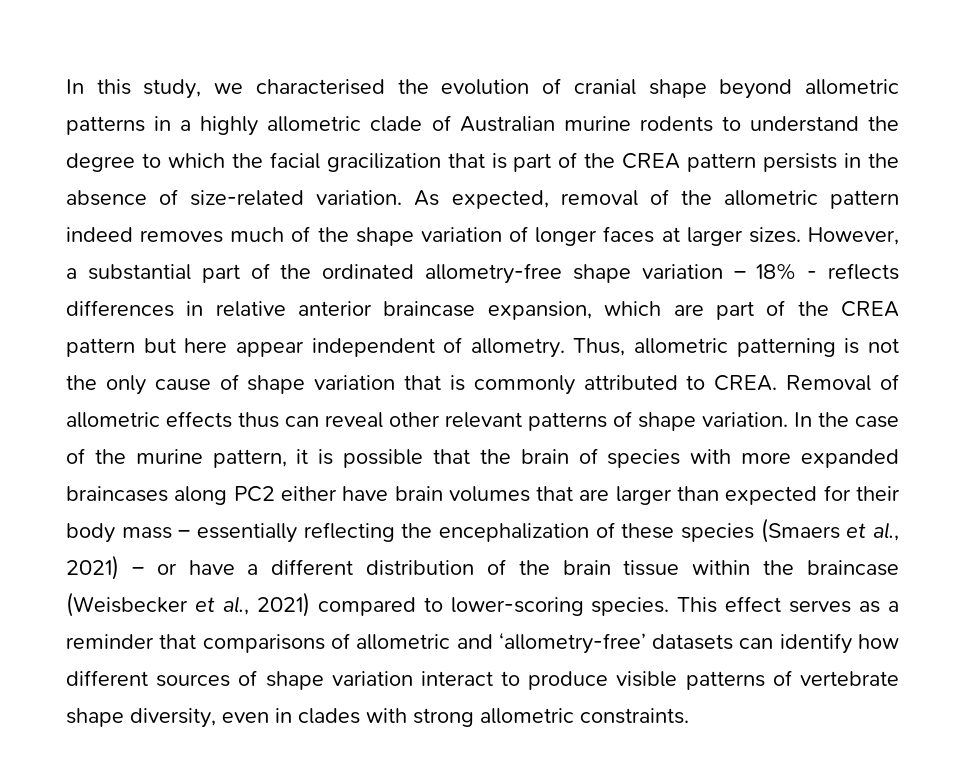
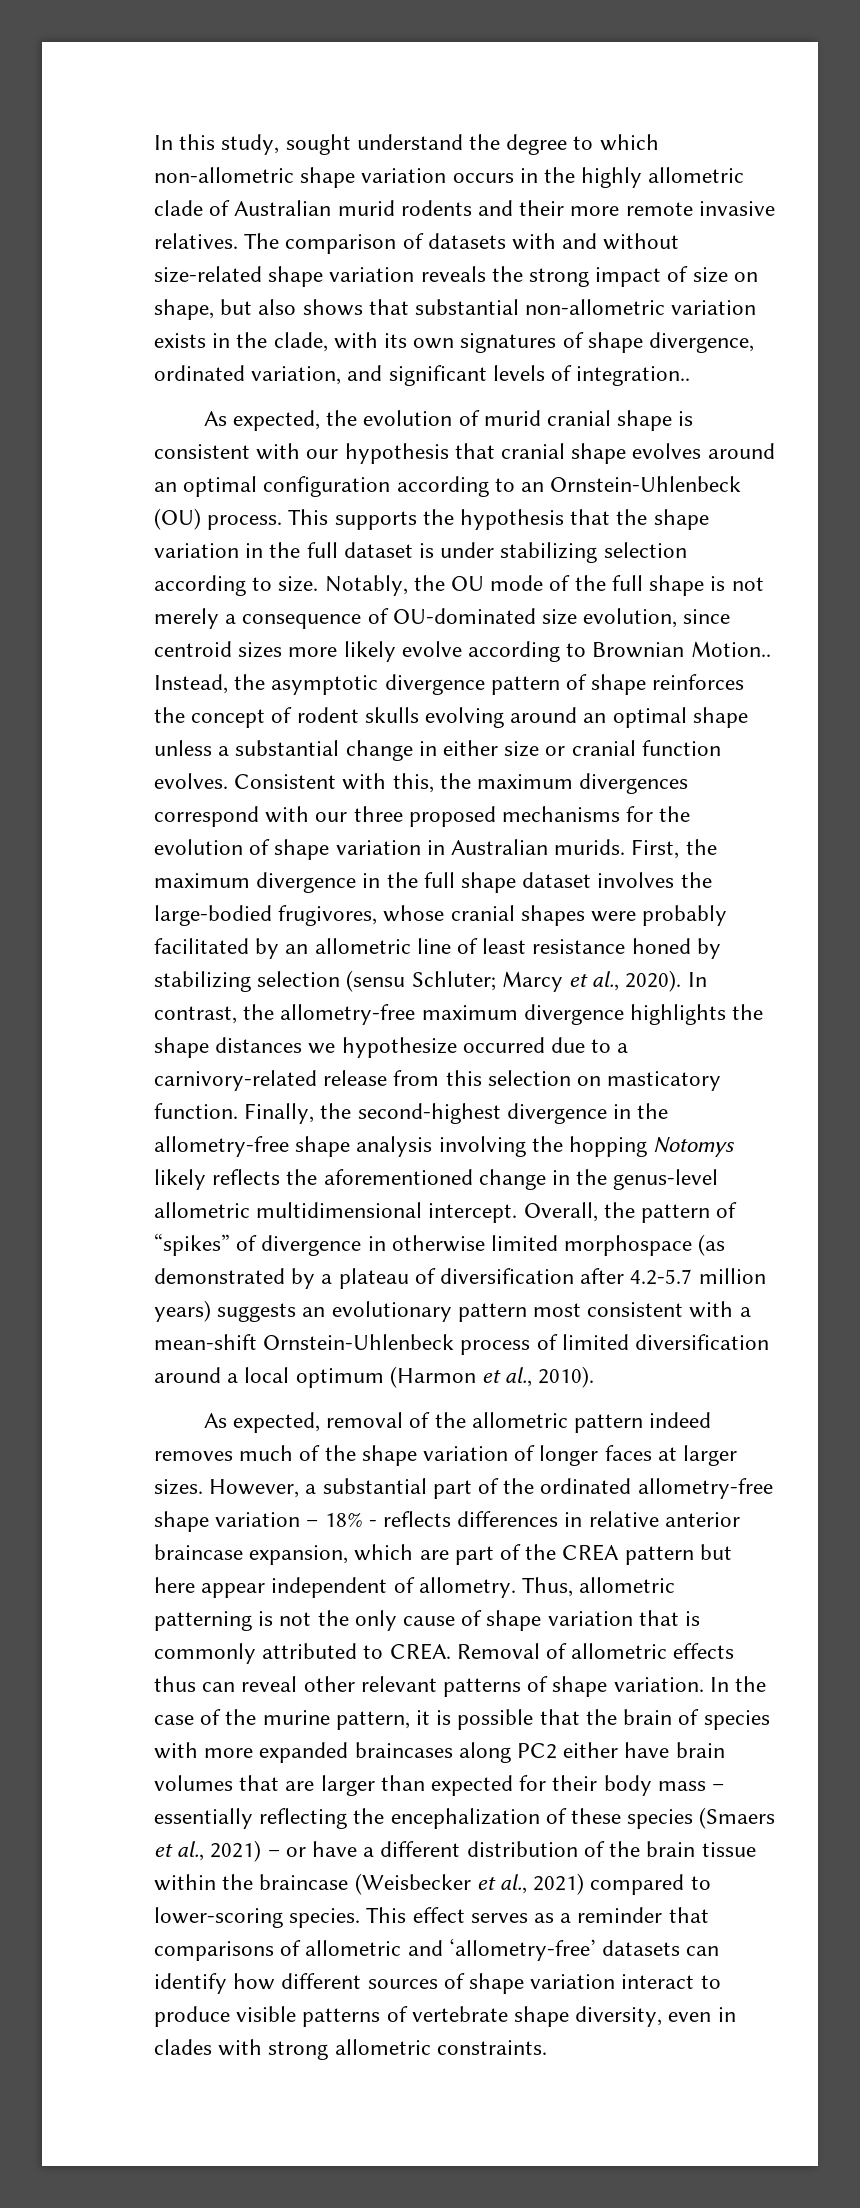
- In this study, we characterised the evolution of cranial shape beyond allometric patterns in a highly allometric clade of Australian murine rodents to understand the degree to which the facial gracilization that is part of the CREA pattern persists in the absence of size-related variation. As expected, removal of the allometric pattern indeed removes much of the shape variation of longer faces at larger sizes.
+ In this study, sought understand the degree to which non-allometric shape variation occurs in the highly allometric clade of Australian murid rodents and their more remote invasive relatives. The comparison of datasets with and without size-related shape variation reveals the strong impact of size on shape, but also shows that substantial non-allometric variation exists in the clade, with its own signatures of shape divergence, ordinated variation, and significant levels of integration..
+ As expected, the evolution of murid cranial shape is consistent with our hypothesis that cranial shape evolves around an optimal configuration according to an Ornstein-Uhlenbeck (OU) process. This supports the hypothesis that the shape variation in the full dataset is under stabilizing selection according to size. Notably, the OU mode of the full shape is not merely a consequence of OU-dominated size evolution, since centroid sizes more likely evolve according to Brownian Motion.. Instead, the asymptotic divergence pattern of shape reinforces the concept of rodent skulls evolving around an optimal shape unless a substantial change in either size or cranial function evolves. Consistent with this, the maximum divergences correspond with our three proposed mechanisms for the evolution of shape variation in Australian murids. First, the maximum divergence in the full shape dataset involves the large-bodied frugivores, whose cranial shapes were probably facilitated by an allometric line of least resistance honed by stabilizing selection (sensu Schluter; Marcy et al., 2020). In contrast, the allometry-free maximum divergence highlights the shape distances we hypothesize occurred due to a carnivory-related release from this selection on masticatory function. Finally, the second-highest divergence in the allometry-free shape analysis involving the hopping Notomys likely reflects the aforementioned change in the genus-level allometric multidimensional intercept. Overall, the pattern of “spikes” of divergence in otherwise limited morphospace (as demonstrated by a plateau of diversification after 4.2-5.7 million years) suggests an evolutionary pattern most consistent with a mean-shift Ornstein-Uhlenbeck process of limited diversification around a local optimum (Harmon et al., 2010).
+ As expected, removal of the allometric pattern indeed removes much of the shape variation of longer faces at larger sizes.

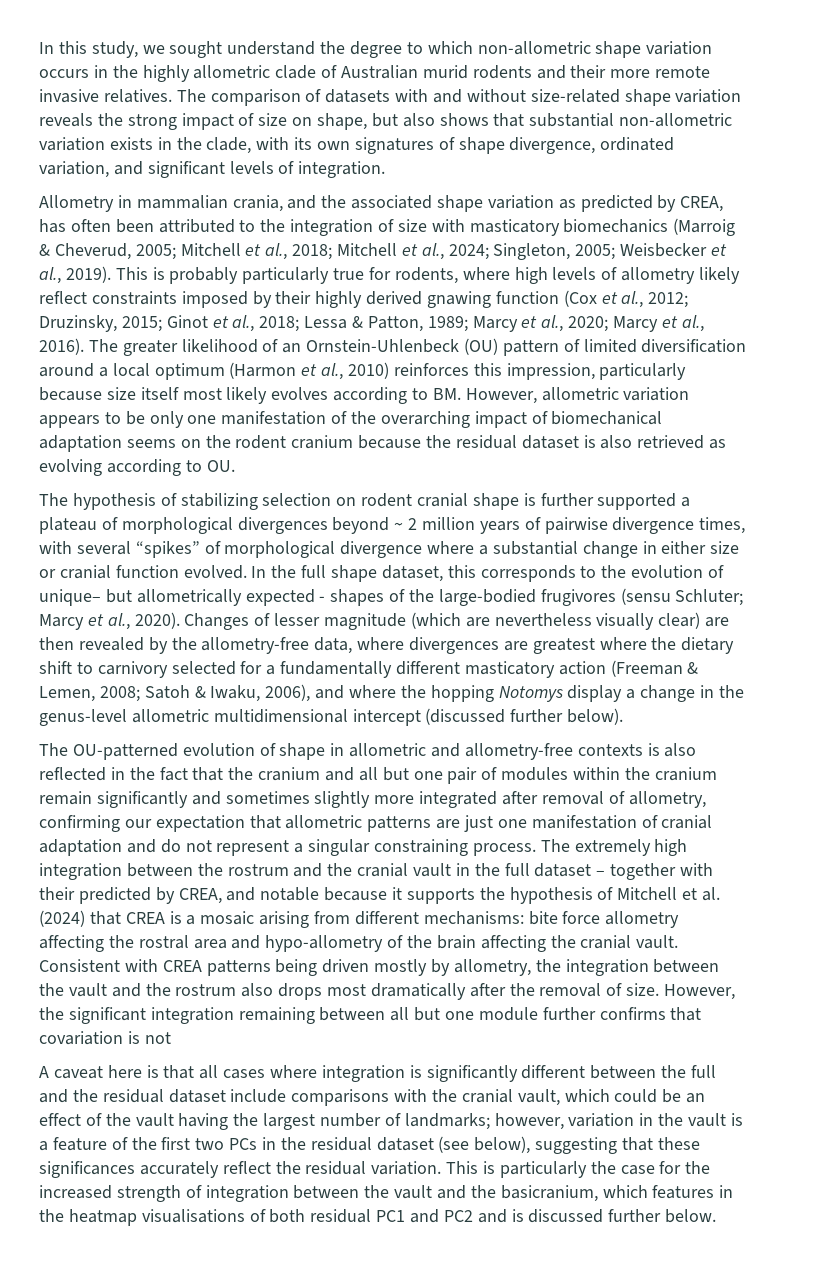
- In this study, sought understand the degree to which non-allometric shape variation occurs in the highly allometric clade of Australian murid rodents and their more remote invasive relatives.
+ In this study, we sought understand the degree to which non-allometric shape variation occurs in the highly allometric clade of Australian murid rodents and their more remote invasive relatives.
- The comparison of datasets with and without size-related shape variation reveals the strong impact of size on shape, but also shows that substantial non-allometric variation exists in the clade, with its own signatures of shape divergence, ordinated variation, and significant levels of integration..
- As expected, the evolution of murid cranial shape is consistent with our hypothesis that cranial shape evolves around an optimal configuration according to an Ornstein-Uhlenbeck (OU) process. This supports the hypothesis that the shape variation in the full dataset is under stabilizing selection according to size. Notably, the OU mode of the full shape is not merely a consequence of OU-dominated size evolution, since centroid sizes more likely evolve according to Brownian Motion.. Instead, the asymptotic divergence pattern of shape reinforces the concept of rodent skulls evolving around an optimal shape unless a substantial change in either size or cranial function evolves. Consistent with this, the maximum divergences correspond with our three proposed mechanisms for the evolution of shape variation in Australian murids. First, the maximum divergence in the full shape dataset involves the large-bodied frugivores, whose cranial shapes were probably facilitated by an allometric line of least resistance honed by stabilizing selection (sensu Schluter; Marcy et al., 2020). In contrast, the allometry-free maximum divergence highlights the shape distances we hypothesize occurred due to a carnivory-related release from this selection on masticatory function. Finally, the second-highest divergence in the allometry-free shape analysis involving the hopping Notomys likely reflects the aforementioned change in the genus-level allometric multidimensional intercept. Overall, the pattern of “spikes” of divergence in otherwise limited morphospace (as demonstrated by a plateau of diversification after 4.2-5.7 million years) suggests an evolutionary pattern most consistent with a mean-shift Ornstein-Uhlenbeck process of limited diversification around a local optimum (Harmon et al., 2010).
- As expected, removal of the allometric pattern indeed removes much of the shape variation of longer faces at larger sizes. However, a substantial part of the ordinated allometry-free shape variation – 18% - reflects differences in relative anterior braincase expansion, which are part of the CREA pattern but here appear independent of allometry. Thus, allometric patterning is not the only cause of shape variation that is commonly attributed to CREA. Removal of allometric effects thus can reveal other relevant patterns of shape variation. In the case of the murine pattern, it is possible that the brain of species with more expanded braincases along PC2 either have brain volumes that are larger than expected for their body mass – essentially reflecting the encephalization of these species (Smaers et al., 2021) – or have a different distribution of the brain tissue within the braincase (Weisbecker et al., 2021) compared to lower-scoring species. This effect serves as a reminder that comparisons of allometric and ‘allometry-free’ datasets can identify how different sources of shape variation interact to produce visible patterns of vertebrate shape diversity, even in clades with strong allometric constraints.
+ The comparison of datasets with and without size-related shape variation reveals the strong impact of size on shape, but also shows that substantial non-allometric variation exists in the clade, with its own signatures of shape divergence, ordinated variation, and significant levels of integration.
+ Allometry in mammalian crania, and the associated shape variation as predicted by CREA, has often been attributed to the integration of size with masticatory biomechanics (Marroig & Cheverud, 2005; Mitchell et al., 2018; Mitchell et al., 2024; Singleton, 2005; Weisbecker et al., 2019). This is probably particularly true for rodents, where high levels of allometry likely reflect constraints imposed by their highly derived gnawing function (Cox et al., 2012; Druzinsky, 2015; Ginot et al., 2018; Lessa & Patton, 1989; Marcy et al., 2020; Marcy et al., 2016). The greater likelihood of an Ornstein-Uhlenbeck (OU) pattern of limited diversification around a local optimum (Harmon et al., 2010) reinforces this impression, particularly because size itself most likely evolves according to BM. However, allometric variation appears to be only one manifestation of the overarching impact of biomechanical adaptation seems on the rodent cranium because the residual dataset is also retrieved as evolving according to OU.
+ The hypothesis of stabilizing selection on rodent cranial shape is further supported a plateau of morphological divergences beyond ~ 2 million years of pairwise divergence times, with several “spikes” of morphological divergence where a substantial change in either size or cranial function evolved. In the full shape dataset, this corresponds to the evolution of unique– but allometrically expected - shapes of the large-bodied frugivores (sensu Schluter; Marcy et al., 2020). Changes of lesser magnitude (which are nevertheless visually clear) are then revealed by the allometry-free data, where divergences are greatest where the dietary shift to carnivory selected for a fundamentally different masticatory action (Freeman & Lemen, 2008; Satoh & Iwaku, 2006), and where the hopping Notomys display a change in the genus-level allometric multidimensional intercept (discussed further below).
+ The OU-patterned evolution of shape in allometric and allometry-free contexts is also reflected in the fact that the cranium and all but one pair of modules within the cranium remain significantly and sometimes slightly more integrated after removal of allometry, confirming our expectation that allometric patterns are just one manifestation of cranial adaptation and do not represent a singular constraining process. The extremely high integration between the rostrum and the cranial vault in the full dataset – together with their predicted by CREA, and notable because it supports the hypothesis of Mitchell et al. (2024) that CREA is a mosaic arising from different mechanisms: bite force allometry affecting the rostral area and hypo-allometry of the brain affecting the cranial vault. Consistent with CREA patterns being driven mostly by allometry, the integration between the vault and the rostrum also drops most dramatically after the removal of size. However, the significant integration remaining between all but one module further confirms that covariation is not
+ A caveat here is that all cases where integration is significantly different between the full and the residual dataset include comparisons with the cranial vault, which could be an effect of the vault having the largest number of landmarks; however, variation in the vault is a feature of the first two PCs in the residual dataset (see below), suggesting that these significances accurately reflect the residual variation. This is particularly the case for the increased strength of integration between the vault and the basicranium, which features in the heatmap visualisations of both residual PC1 and PC2 and is discussed further below.

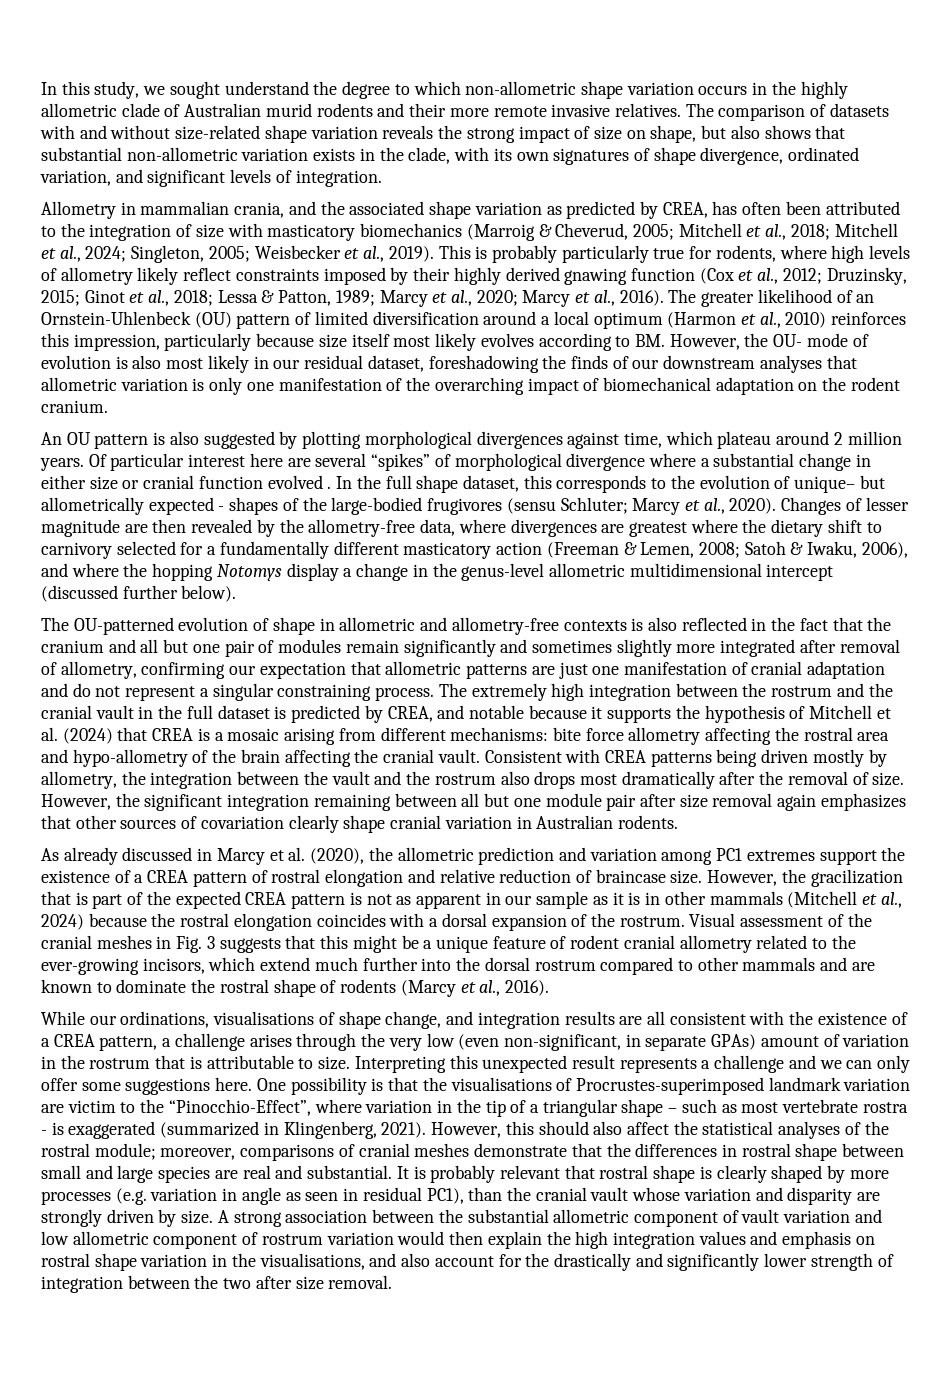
- The greater likelihood of an Ornstein-Uhlenbeck (OU) pattern of limited diversification around a local optimum (Harmon et al., 2010) reinforces this impression, particularly because size itself most likely evolves according to BM. However, allometric variation appears to be only one manifestation of the overarching impact of biomechanical adaptation seems on the rodent cranium because the residual dataset is also retrieved as evolving according to OU.
- The hypothesis of stabilizing selection on rodent cranial shape is further supported a plateau of morphological divergences beyond ~ 2 million years of pairwise divergence times, with several “spikes” of morphological divergence where a substantial change in either size or cranial function evolved.
+ The greater likelihood of an Ornstein-Uhlenbeck (OU) pattern of limited diversification around a local optimum (Harmon et al., 2010) reinforces this impression, particularly because size itself most likely evolves according to BM. However, the OU- mode of evolution is also most likely in our residual dataset, foreshadowing the finds of our downstream analyses that allometric variation is only one manifestation of the overarching impact of biomechanical adaptation on the rodent cranium.
+ An OU pattern is also suggested by plotting morphological divergences against time, which plateau around 2 million years. Of particular interest here are several “spikes” of morphological divergence where a substantial change in either size or cranial function evolved .
- Changes of lesser magnitude (which are nevertheless visually clear) are then revealed by the allometry-free data, where divergences are greatest where the dietary shift to carnivory selected for a fundamentally different masticatory action (Freeman & Lemen, 2008; Satoh & Iwaku, 2006), and where the hopping Notomys display a change in the genus-level allometric multidimensional intercept (discussed further below).
+ Changes of lesser magnitude are then revealed by the allometry-free data, where divergences are greatest where the dietary shift to carnivory selected for a fundamentally different masticatory action (Freeman & Lemen, 2008; Satoh & Iwaku, 2006), and where the hopping Notomys display a change in the genus-level allometric multidimensional intercept (discussed further below).
- The OU-patterned evolution of shape in allometric and allometry-free contexts is also reflected in the fact that the cranium and all but one pair of modules within the cranium remain significantly and sometimes slightly more integrated after removal of allometry, confirming our expectation that allometric patterns are just one manifestation of cranial adaptation and do not represent a singular constraining process.
+ The OU-patterned evolution of shape in allometric and allometry-free contexts is also reflected in the fact that the cranium and all but one pair of modules remain significantly and sometimes slightly more integrated after removal of allometry, confirming our expectation that allometric patterns are just one manifestation of cranial adaptation and do not represent a singular constraining process.
- The extremely high integration between the rostrum and the cranial vault in the full dataset – together with their predicted by CREA, and notable because it supports the hypothesis of Mitchell et al. (2024) that CREA is a mosaic arising from different mechanisms: bite force allometry affecting the rostral area and hypo-allometry of the brain affecting the cranial vault.
+ The extremely high integration between the rostrum and the cranial vault in the full dataset is predicted by CREA, and notable because it supports the hypothesis of Mitchell et al. (2024) that CREA is a mosaic arising from different mechanisms: bite force allometry affecting the rostral area and hypo-allometry of the brain affecting the cranial vault.
- However, the significant integration remaining between all but one module further confirms that covariation is not
- A caveat here is that all cases where integration is significantly different between the full and the residual dataset include comparisons with the cranial vault, which could be an effect of the vault having the largest number of landmarks; however, variation in the vault is a feature of the first two PCs in the residual dataset (see below), suggesting that these significances accurately reflect the residual variation. This is particularly the case for the increased strength of integration between the vault and the basicranium, which features in the heatmap visualisations of both residual PC1 and PC2 and is discussed further below.
+ However, the significant integration remaining between all but one module pair after size removal again emphasizes that other sources of covariation clearly shape cranial variation in Australian rodents.
+ As already discussed in Marcy et al. (2020), the allometric prediction and variation among PC1 extremes support the existence of a CREA pattern of rostral elongation and relative reduction of braincase size. However, the gracilization that is part of the expected CREA pattern is not as apparent in our sample as it is in other mammals (Mitchell et al., 2024) because the rostral elongation coincides with a dorsal expansion of the rostrum. Visual assessment of the cranial meshes in Fig. 3 suggests that this might be a unique feature of rodent cranial allometry related to the ever-growing incisors, which extend much further into the dorsal rostrum compared to other mammals and are known to dominate the rostral shape of rodents (Marcy et al., 2016).
+ While our ordinations, visualisations of shape change, and integration results are all consistent with the existence of a CREA pattern, a challenge arises through the very low (even non-significant, in separate GPAs) amount of variation in the rostrum that is attributable to size. Interpreting this unexpected result represents a challenge and we can only offer some suggestions here. One possibility is that the visualisations of Procrustes-superimposed landmark variation are victim to the “Pinocchio-Effect”, where variation in the tip of a triangular shape – such as most vertebrate rostra - is exaggerated (summarized in Klingenberg, 2021). However, this should also affect the statistical analyses of the rostral module; moreover, comparisons of cranial meshes demonstrate that the differences in rostral shape between small and large species are real and substantial. It is probably relevant that rostral shape is clearly shaped by more processes (e.g. variation in angle as seen in residual PC1), than the cranial vault whose variation and disparity are strongly driven by size. A strong association between the substantial allometric component of vault variation and low allometric component of rostrum variation would then explain the high integration values and emphasis on rostral shape variation in the visualisations, and also account for the drastically and significantly lower strength of integration between the two after size removal.

